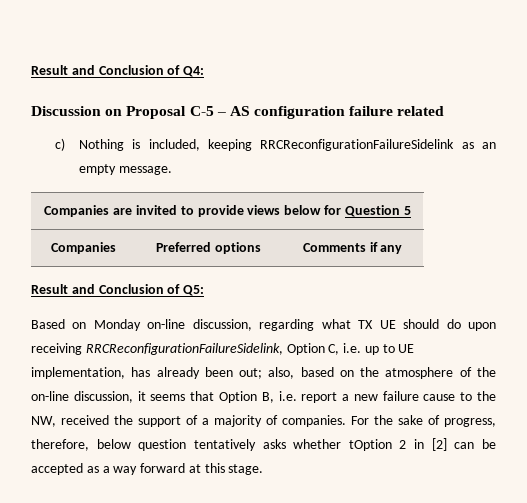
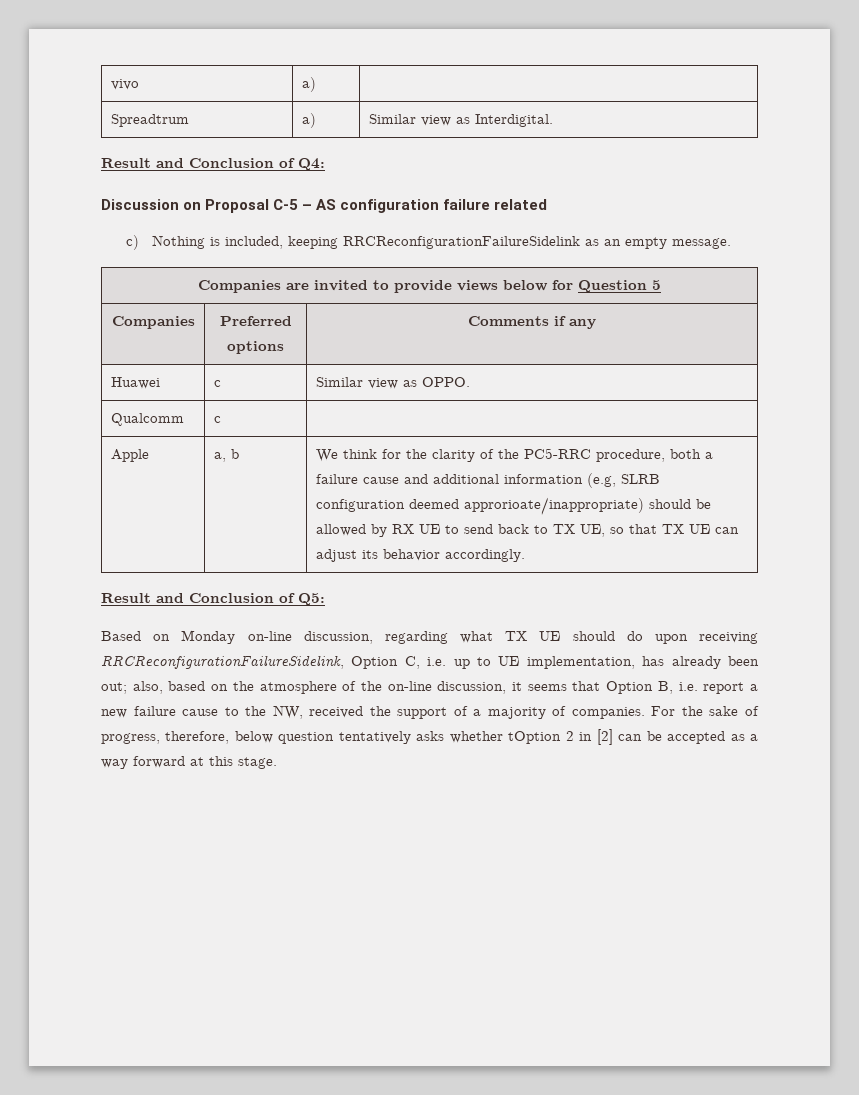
+ vivo | a) |
+ Spreadtrum | a) | Similar view as Interdigital.
+ Huawei | c | Similar view as OPPO.
+ Qualcomm | c |
+ Apple | a, b | We think for the clarity of the PC5-RRC procedure, both a failure cause and additional information (e.g, SLRB configuration deemed approrioate/inappropriate) should be allowed by RX UE to send back to TX UE, so that TX UE can adjust its behavior accordingly.

